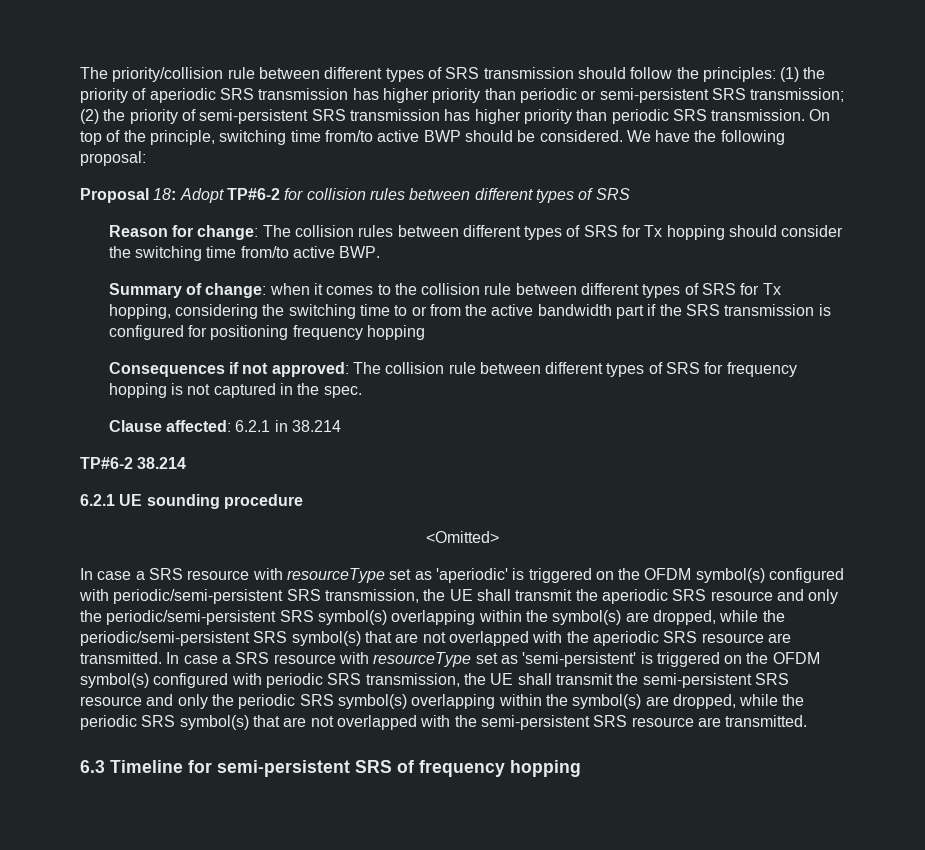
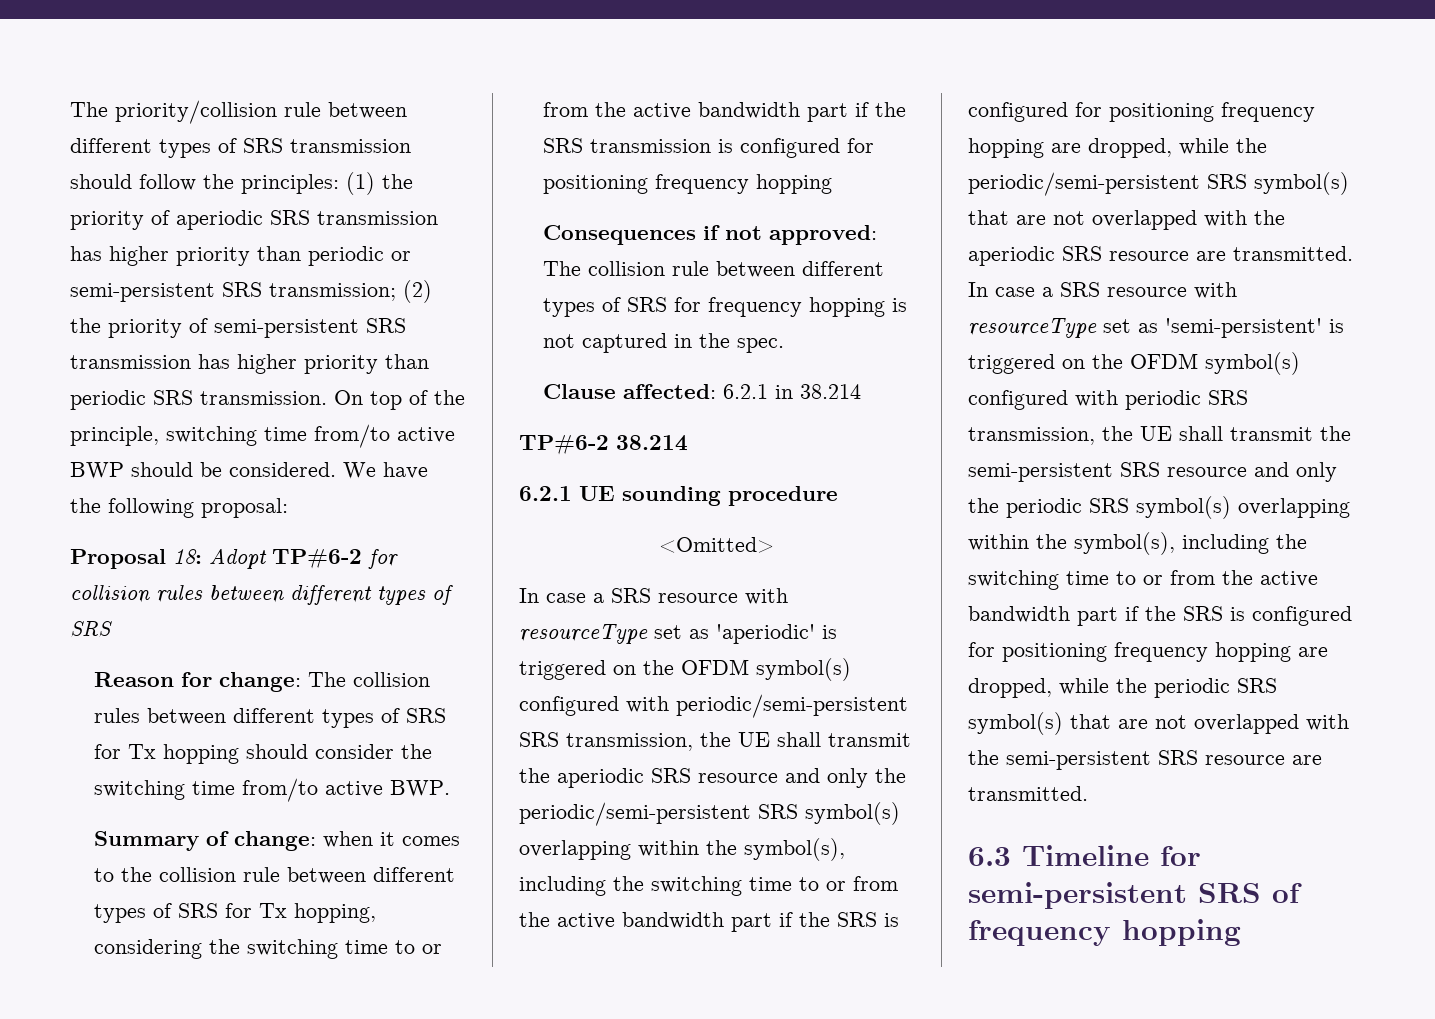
- In case a SRS resource with resourceType set as 'aperiodic' is triggered on the OFDM symbol(s) configured with periodic/semi-persistent SRS transmission, the UE shall transmit the aperiodic SRS resource and only the periodic/semi-persistent SRS symbol(s) overlapping within the symbol(s) are dropped, while the periodic/semi-persistent SRS symbol(s) that are not overlapped with the aperiodic SRS resource are transmitted.
+ In case a SRS resource with resourceType set as 'aperiodic' is triggered on the OFDM symbol(s) configured with periodic/semi-persistent SRS transmission, the UE shall transmit the aperiodic SRS resource and only the periodic/semi-persistent SRS symbol(s) overlapping within the symbol(s), including the switching time to or from the active bandwidth part if the SRS is configured for positioning frequency hopping are dropped, while the periodic/semi-persistent SRS symbol(s) that are not overlapped with the aperiodic SRS resource are transmitted.
- In case a SRS resource with resourceType set as 'semi-persistent' is triggered on the OFDM symbol(s) configured with periodic SRS transmission, the UE shall transmit the semi-persistent SRS resource and only the periodic SRS symbol(s) overlapping within the symbol(s) are dropped, while the periodic SRS symbol(s) that are not overlapped with the semi-persistent SRS resource are transmitted.
+ In case a SRS resource with resourceType set as 'semi-persistent' is triggered on the OFDM symbol(s) configured with periodic SRS transmission, the UE shall transmit the semi-persistent SRS resource and only the periodic SRS symbol(s) overlapping within the symbol(s), including the switching time to or from the active bandwidth part if the SRS is configured for positioning frequency hopping are dropped, while the periodic SRS symbol(s) that are not overlapped with the semi-persistent SRS resource are transmitted.

